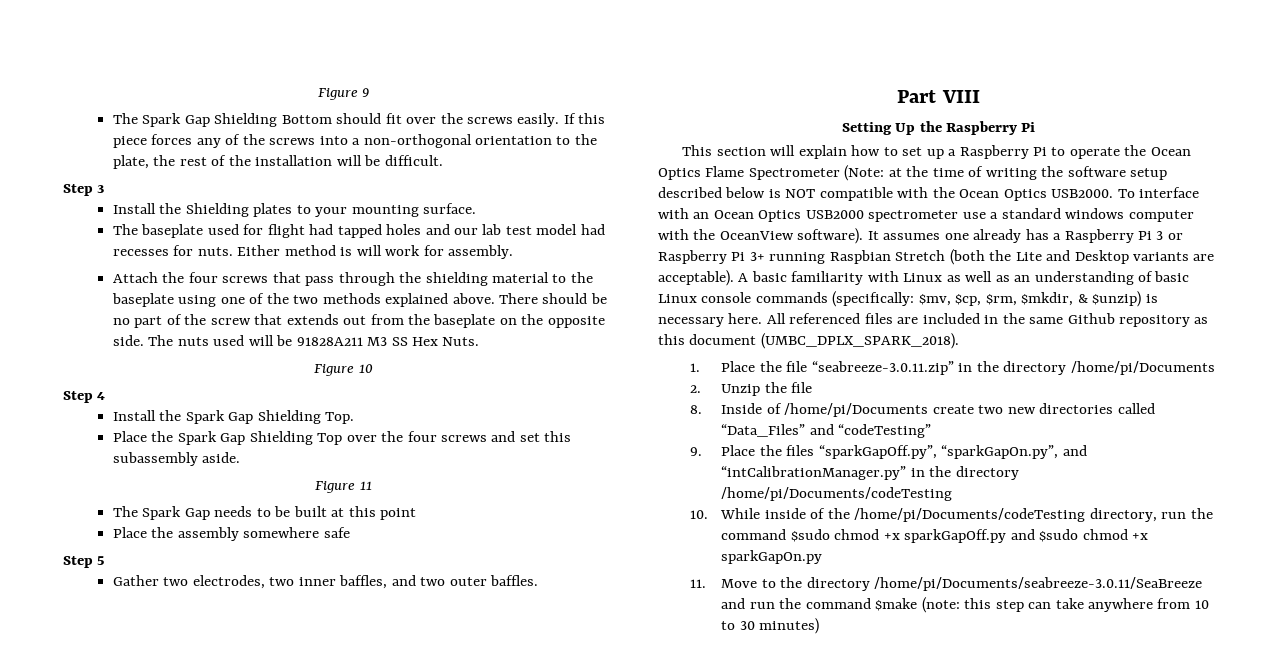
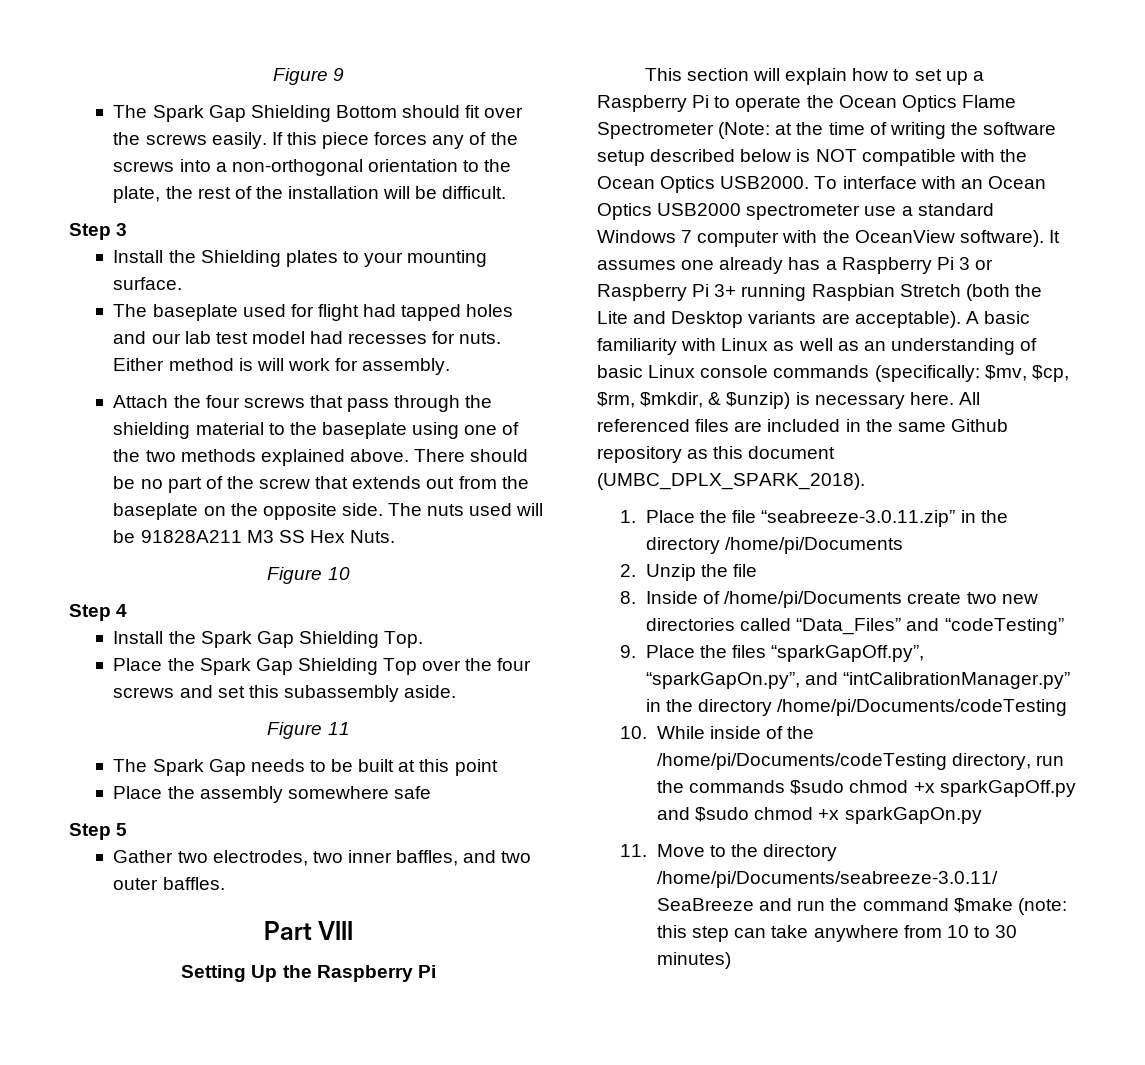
- To interface with an Ocean Optics USB2000 spectrometer use a standard windows computer with the OceanView software).
+ To interface with an Ocean Optics USB2000 spectrometer use a standard Windows 7 computer with the OceanView software).
- 10. While inside of the /home/pi/Documents/codeTesting directory, run the command $sudo chmod +x sparkGapOff.py and $sudo chmod +x sparkGapOn.py
+ 10. While inside of the /home/pi/Documents/codeTesting directory, run the commands $sudo chmod +x sparkGapOff.py and $sudo chmod +x sparkGapOn.py

